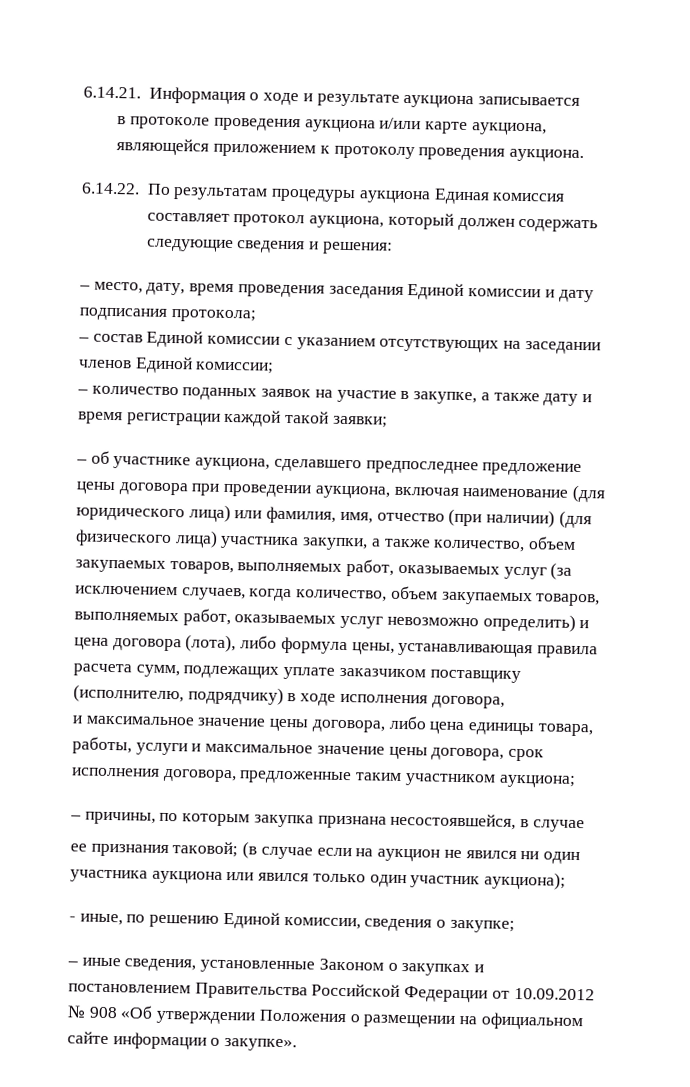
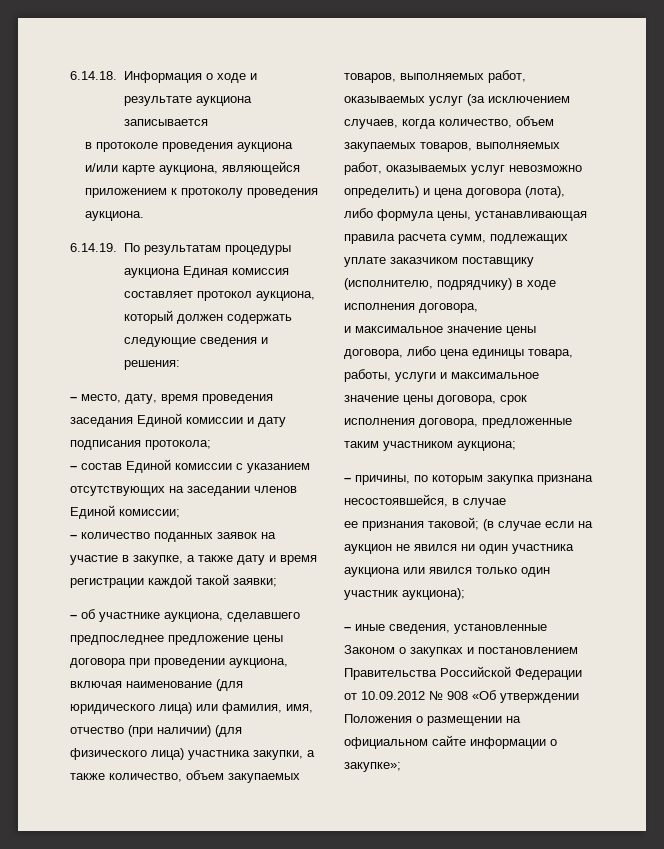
- 6.14.21. Информация о ходе и результате аукциона записывается
+ 6.14.18. Информация о ходе и результате аукциона записывается
- 6.14.22. По результатам процедуры аукциона Единая комиссия составляет протокол аукциона, который должен содержать следующие сведения и решения:
+ 6.14.19. По результатам процедуры аукциона Единая комиссия составляет протокол аукциона, который должен содержать следующие сведения и решения:
- - иные, по решению Единой комиссии, сведения о закупке;
- – иные сведения, установленные Законом о закупках и постановлением Правительства Российской Федерации от 10.09.2012 № 908 «Об утверждении Положения о размещении на официальном сайте информации о закупке».
+ – иные сведения, установленные Законом о закупках и постановлением Правительства Российской Федерации от 10.09.2012 № 908 «Об утверждении Положения о размещении на официальном сайте информации о закупке»;

